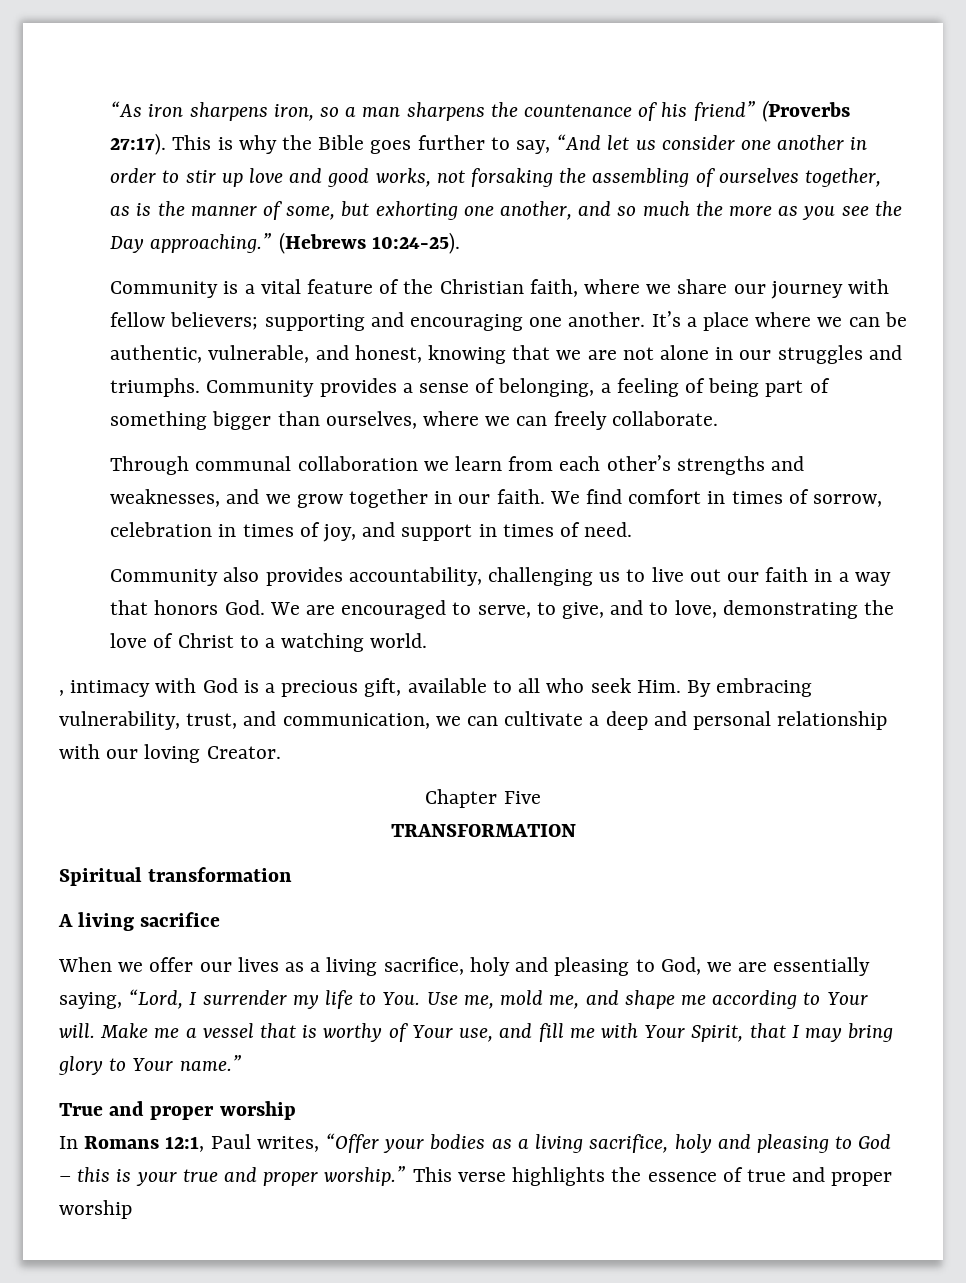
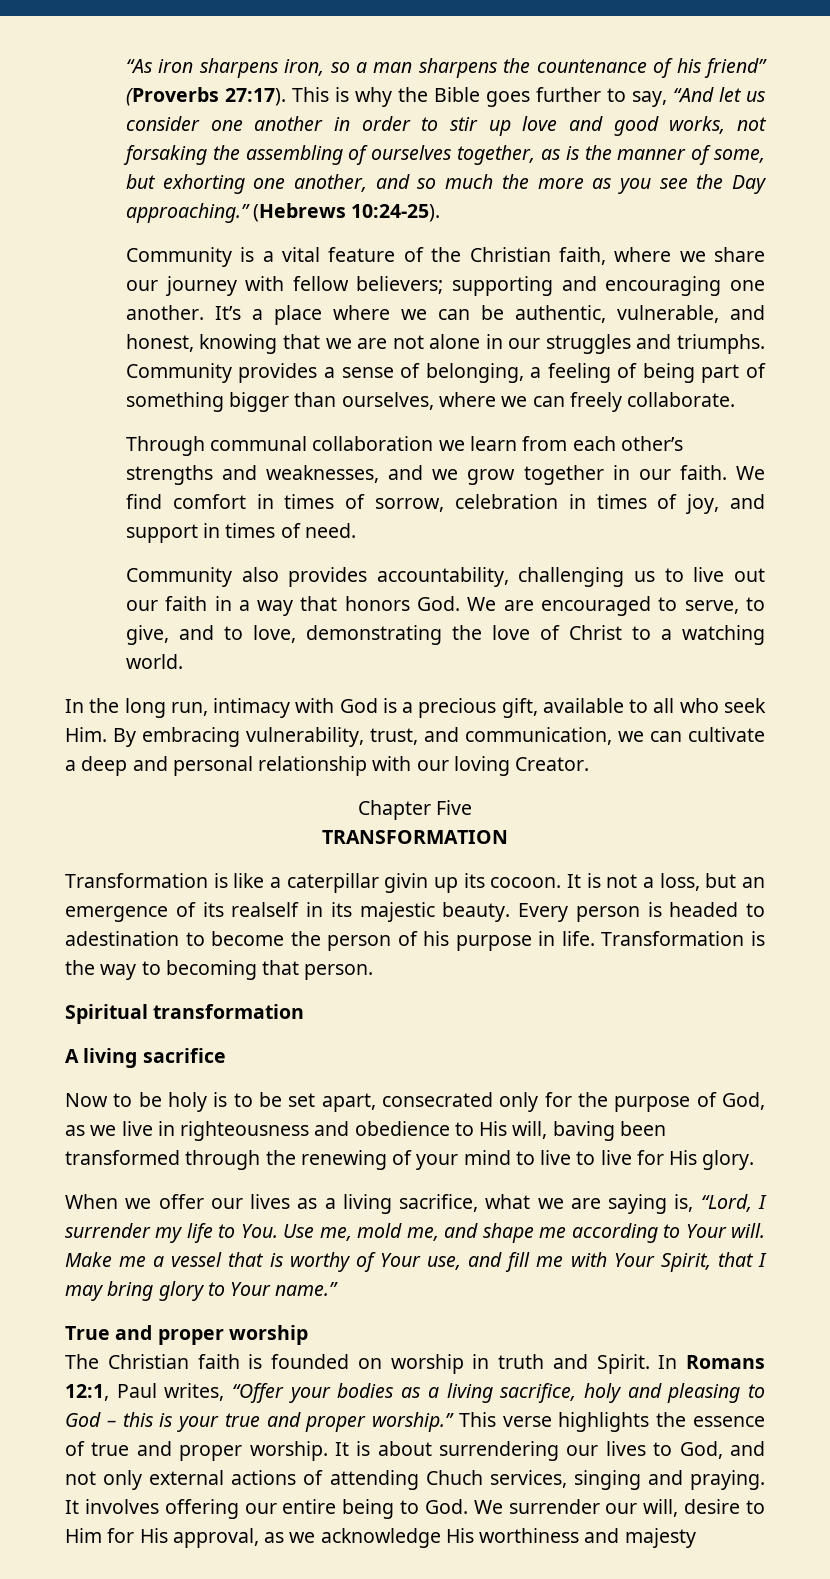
- , intimacy with God is a precious gift, available to all who seek Him. By embracing vulnerability, trust, and communication, we can cultivate a deep and personal relationship with our loving Creator.
+ In the long run, intimacy with God is a precious gift, available to all who seek Him. By embracing vulnerability, trust, and communication, we can cultivate a deep and personal relationship with our loving Creator.
+ Transformation is like a caterpillar givin up its cocoon. It is not a loss, but an emergence of its realself in its majestic beauty. Every person is headed to adestination to become the person of his purpose in life. Transformation is the way to becoming that person.
+ Now to be holy is to be set apart, consecrated only for the purpose of God, as we live in righteousness and obedience to His will, baving been transformed through the renewing of your mind to live to live for His glory.
- When we offer our lives as a living sacrifice, holy and pleasing to God, we are essentially saying, “Lord, I surrender my life to You. Use me, mold me, and shape me according to Your will.
+ When we offer our lives as a living sacrifice, what we are saying is, “Lord, I surrender my life to You. Use me, mold me, and shape me according to Your will.
+ The Christian faith is founded on worship in truth and Spirit.
- This verse highlights the essence of true and proper worship
+ This verse highlights the essence of true and proper worship. It is about surrendering our lives to God, and not only external actions of attending Chuch services, singing and praying. It involves offering our entire being to God. We surrender our will, desire to Him for His approval, as we acknowledge His worthiness and majesty

